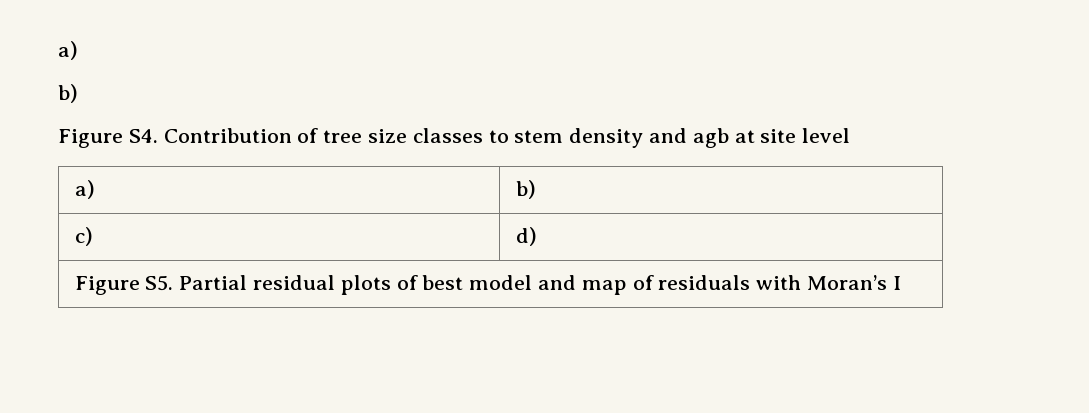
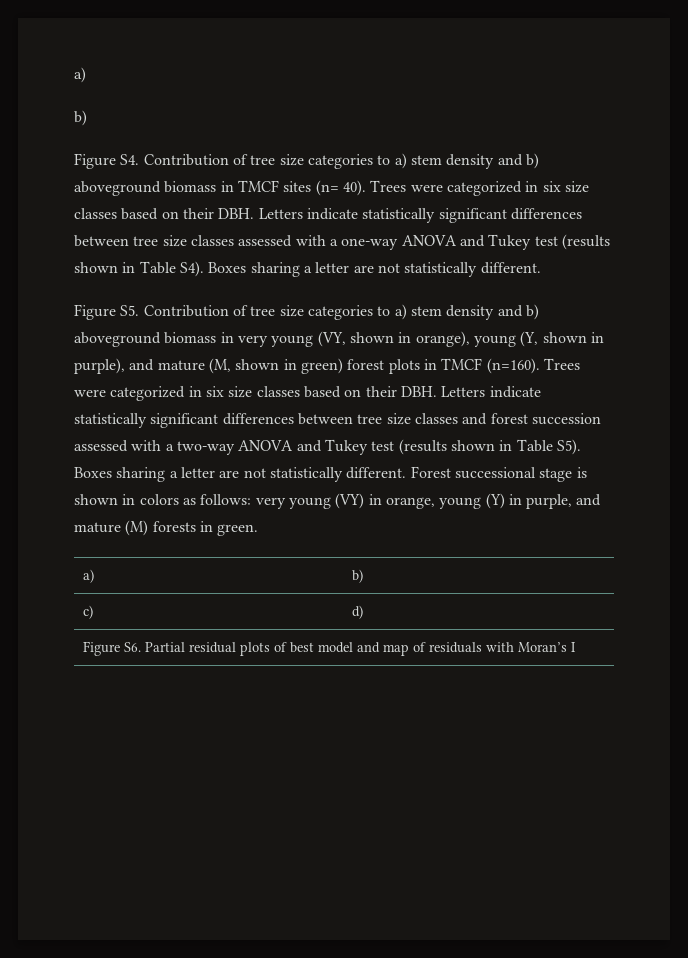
- Figure S4. Contribution of tree size classes to stem density and agb at site level
+ Figure S4. Contribution of tree size categories to a) stem density and b) aboveground biomass in TMCF sites (n= 40). Trees were categorized in six size classes based on their DBH. Letters indicate statistically significant differences between tree size classes assessed with a one-way ANOVA and Tukey test (results shown in Table S4). Boxes sharing a letter are not statistically different.
+ Figure S5. Contribution of tree size categories to a) stem density and b) aboveground biomass in very young (VY, shown in orange), young (Y, shown in purple), and mature (M, shown in green) forest plots in TMCF (n=160). Trees were categorized in six size classes based on their DBH. Letters indicate statistically significant differences between tree size classes and forest succession assessed with a two-way ANOVA and Tukey test (results shown in Table S5). Boxes sharing a letter are not statistically different. Forest successional stage is shown in colors as follows: very young (VY) in orange, young (Y) in purple, and mature (M) forests in green.
- Figure S5. Partial residual plots of best model and map of residuals with Moran’s I
+ Figure S6. Partial residual plots of best model and map of residuals with Moran’s I

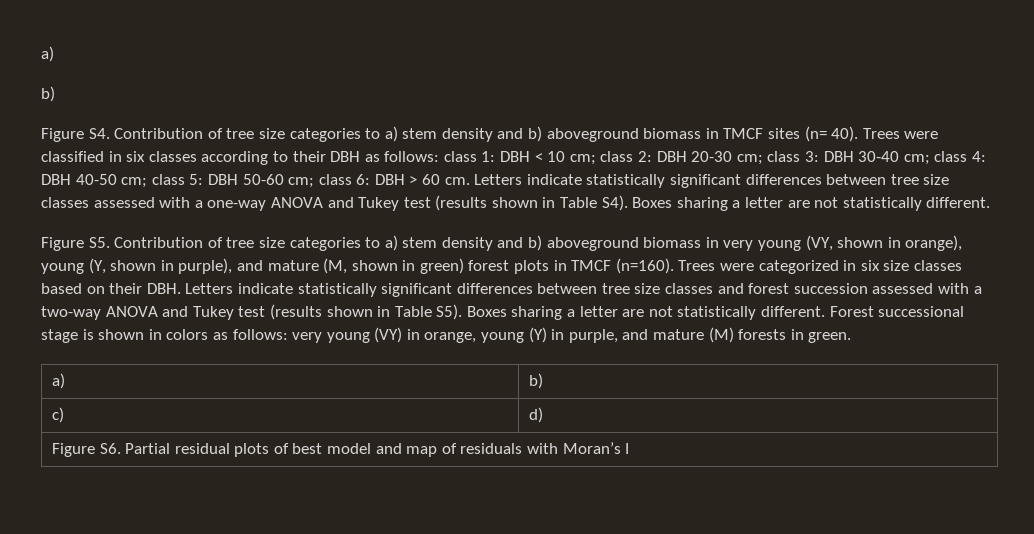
- Trees were categorized in six size classes based on their DBH. Letters indicate statistically significant differences between tree size classes assessed with a one-way ANOVA and Tukey test (results shown in Table S4). Boxes sharing a letter are not statistically different.
+ Trees were classified in six classes according to their DBH as follows: class 1: DBH < 10 cm; class 2: DBH 20-30 cm; class 3: DBH 30-40 cm; class 4: DBH 40-50 cm; class 5: DBH 50-60 cm; class 6: DBH > 60 cm. Letters indicate statistically significant differences between tree size classes assessed with a one-way ANOVA and Tukey test (results shown in Table S4). Boxes sharing a letter are not statistically different.

